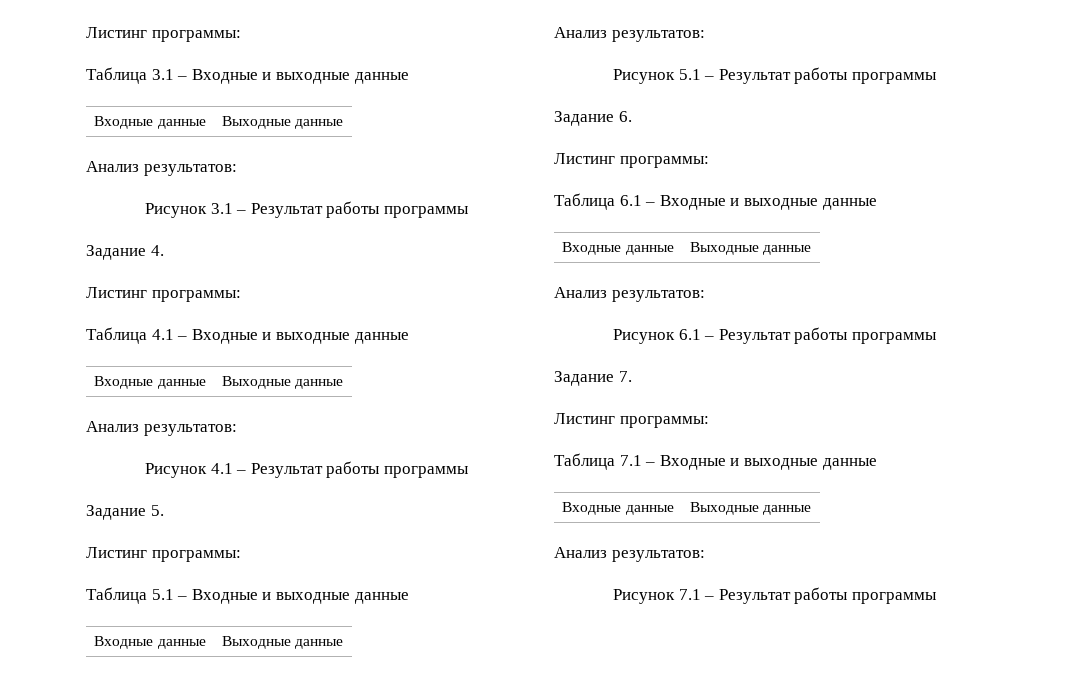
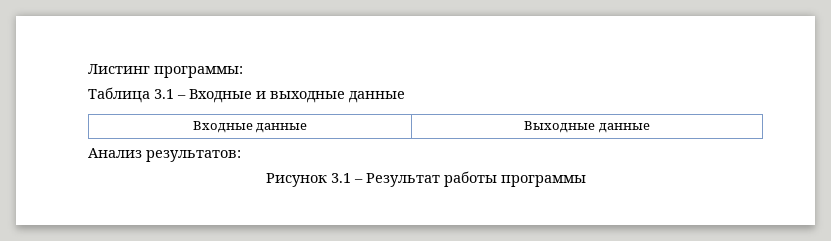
- Задание 4.
- Листинг программы:
- Таблица 4.1 – Входные и выходные данные
- Входные данные | Выходные данные
- Анализ результатов:
- Рисунок 4.1 – Результат работы программы
- Задание 5.
- Листинг программы:
- Таблица 5.1 – Входные и выходные данные
- Входные данные | Выходные данные
- Анализ результатов:
- Рисунок 5.1 – Результат работы программы
- Задание 6.
- Листинг программы:
- Таблица 6.1 – Входные и выходные данные
- Входные данные | Выходные данные
- Анализ результатов:
- Рисунок 6.1 – Результат работы программы
- Задание 7.
- Листинг программы:
- Таблица 7.1 – Входные и выходные данные
- Входные данные | Выходные данные
- Анализ результатов:
- Рисунок 7.1 – Результат работы программы

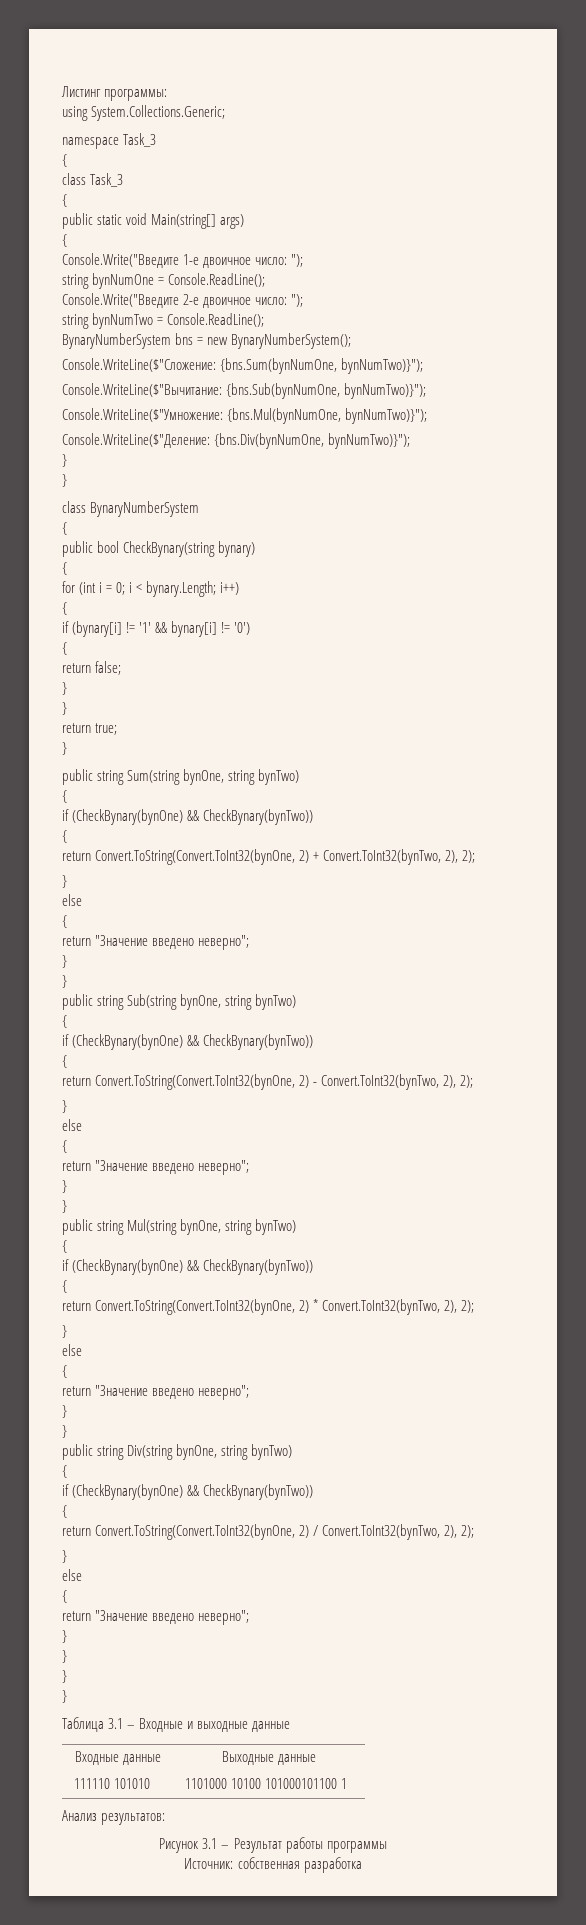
+ using System.Collections.Generic;
+ namespace Task_3
+ {
+ class Task_3
+ {
+ public static void Main(string[] args)
+ {
+ Console.Write("Введите 1-е двоичное число: ");
+ string bynNumOne = Console.ReadLine();
+ Console.Write("Введите 2-е двоичное число: ");
+ string bynNumTwo = Console.ReadLine();
+ BynaryNumberSystem bns = new BynaryNumberSystem();
+ Console.WriteLine($"Cложение: {bns.Sum(bynNumOne, bynNumTwo)}");
+ Console.WriteLine($"Вычитание: {bns.Sub(bynNumOne, bynNumTwo)}");
+ Console.WriteLine($"Умножение: {bns.Mul(bynNumOne, bynNumTwo)}");
+ Console.WriteLine($"Деление: {bns.Div(bynNumOne, bynNumTwo)}");
+ }
+ }
+ class BynaryNumberSystem
+ {
+ public bool CheckBynary(string bynary)
+ {
+ for (int i = 0; i < bynary.Length; i++)
+ {
+ if (bynary[i] != '1' && bynary[i] != '0')
+ {
+ return false;
+ }
+ }
+ return true;
+ }
+ public string Sum(string bynOne, string bynTwo)
+ {
+ if (CheckBynary(bynOne) && CheckBynary(bynTwo))
+ {
+ return Convert.ToString(Convert.ToInt32(bynOne, 2) + Convert.ToInt32(bynTwo, 2), 2);
+ }
+ else
+ {
+ return "Значение введено неверно";
+ }
+ }
+ public string Sub(string bynOne, string bynTwo)
+ {
+ if (CheckBynary(bynOne) && CheckBynary(bynTwo))
+ {
+ return Convert.ToString(Convert.ToInt32(bynOne, 2) - Convert.ToInt32(bynTwo, 2), 2);
+ }
+ else
+ {
+ return "Значение введено неверно";
+ }
+ }
+ public string Mul(string bynOne, string bynTwo)
+ {
+ if (CheckBynary(bynOne) && CheckBynary(bynTwo))
+ {
+ return Convert.ToString(Convert.ToInt32(bynOne, 2) * Convert.ToInt32(bynTwo, 2), 2);
+ }
+ else
+ {
+ return "Значение введено неверно";
+ }
+ }
+ public string Div(string bynOne, string bynTwo)
+ {
+ if (CheckBynary(bynOne) && CheckBynary(bynTwo))
+ {
+ return Convert.ToString(Convert.ToInt32(bynOne, 2) / Convert.ToInt32(bynTwo, 2), 2);
+ }
+ else
+ {
+ return "Значение введено неверно";
+ }
+ }
+ }
+ }
+ 111110 101010 | 1101000 10100 101000101100 1
+ Источник: собственная разработка

